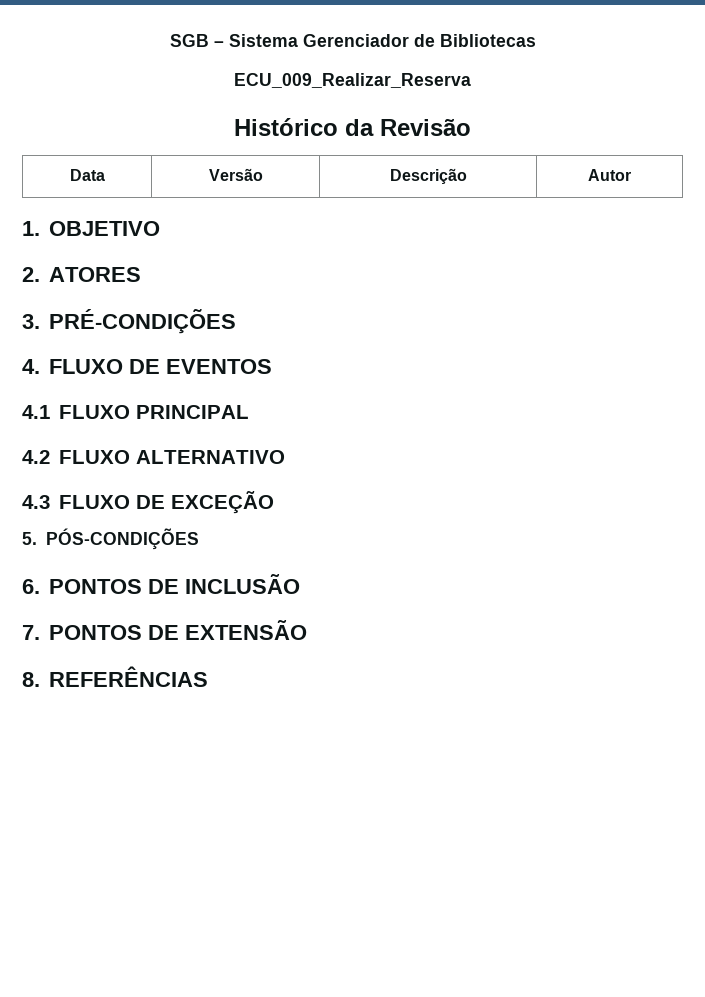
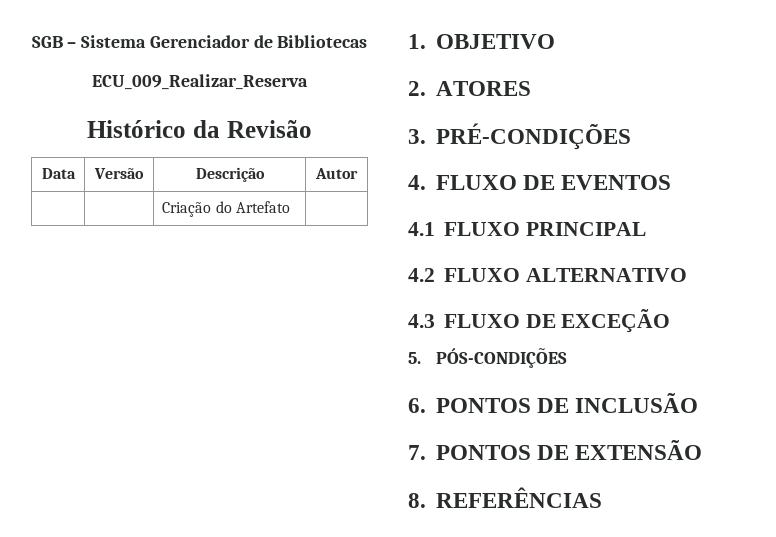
+ | | Criação do Artefato |

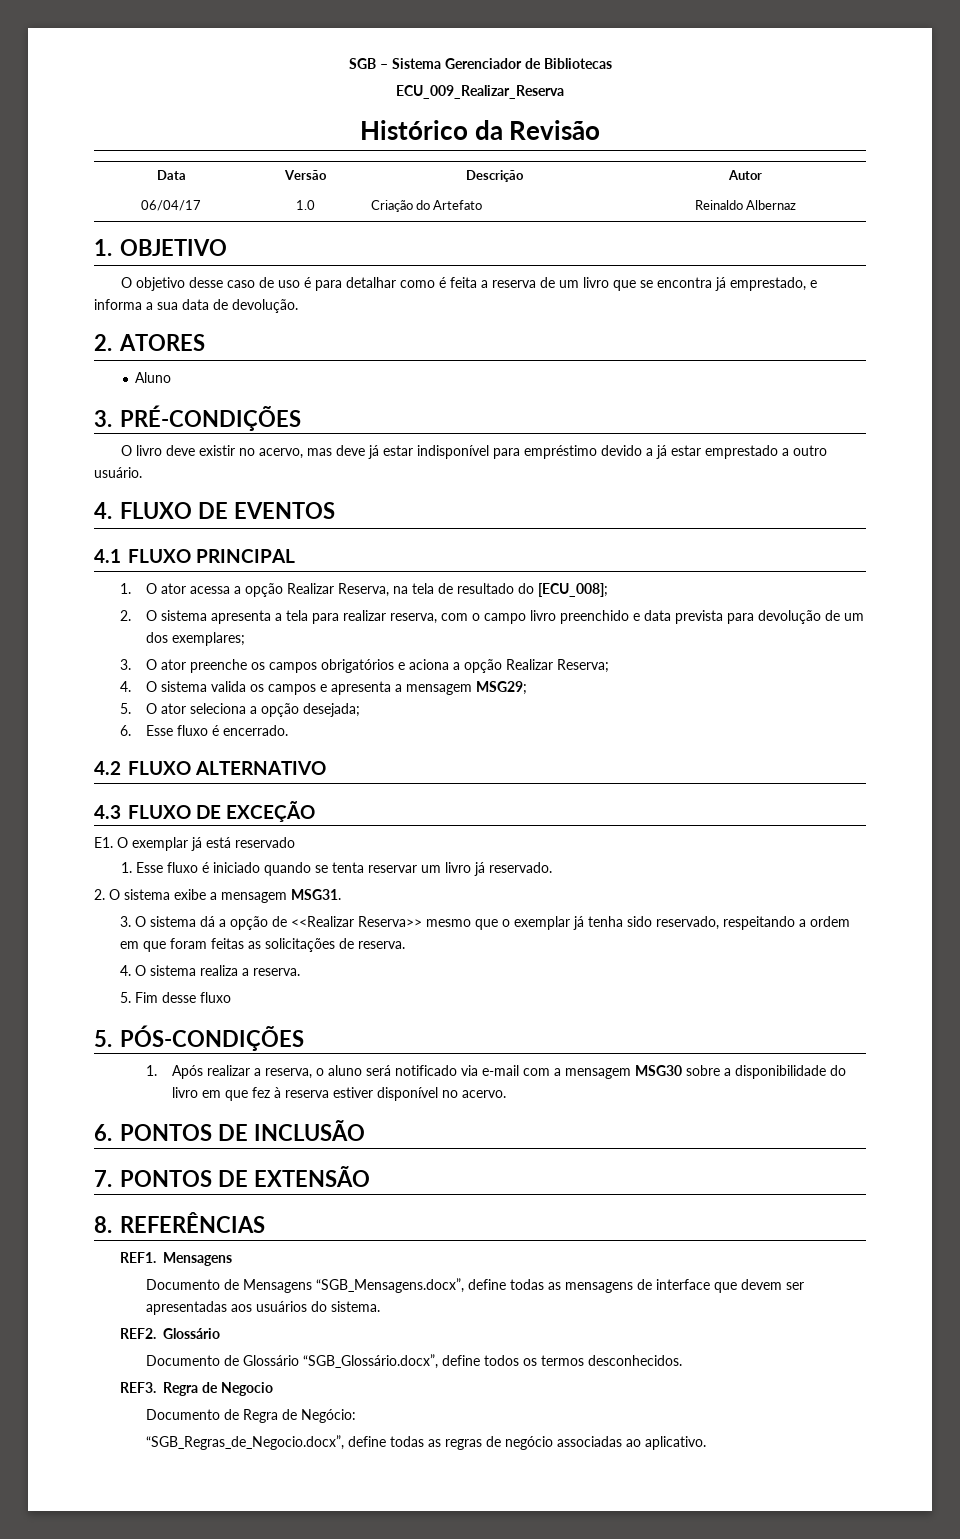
- | | Criação do Artefato |
+ 06/04/17 | 1.0 | Criação do Artefato | Reinaldo Albernaz
+ O objetivo desse caso de uso é para detalhar como é feita a reserva de um livro que se encontra já emprestado, e informa a sua data de devolução.
+ Aluno
+ O livro deve existir no acervo, mas deve já estar indisponível para empréstimo devido a já estar emprestado a outro usuário.
+ 1. O ator acessa a opção Realizar Reserva, na tela de resultado do [ECU_008];
+ 2. O sistema apresenta a tela para realizar reserva, com o campo livro preenchido e data prevista para devolução de um dos exemplares;
+ 3. O ator preenche os campos obrigatórios e aciona a opção Realizar Reserva;
+ 4. O sistema valida os campos e apresenta a mensagem MSG29;
+ 5. O ator seleciona a opção desejada;
+ 6. Esse fluxo é encerrado.
+ E1. O exemplar já está reservado
+ 1. Esse fluxo é iniciado quando se tenta reservar um livro já reservado.
+ 2. O sistema exibe a mensagem MSG31.
+ 3. O sistema dá a opção de <<Realizar Reserva>> mesmo que o exemplar já tenha sido reservado, respeitando a ordem em que foram feitas as solicitações de reserva.
+ 4. O sistema realiza a reserva.
+ 5. Fim desse fluxo
  5. PÓS-CONDIÇÕES
+ 1. Após realizar a reserva, o aluno será notificado via e-mail com a mensagem MSG30 sobre a disponibilidade do livro em que fez à reserva estiver disponível no acervo.
+ REF1. Mensagens
+ Documento de Mensagens “SGB_Mensagens.docx”, define todas as mensagens de interface que devem ser apresentadas aos usuários do sistema.
+ REF2. Glossário
+ Documento de Glossário “SGB_Glossário.docx”, define todos os termos desconhecidos.
+ REF3. Regra de Negocio
+ Documento de Regra de Negócio:
+ “SGB_Regras_de_Negocio.docx”, define todas as regras de negócio associadas ao aplicativo.

